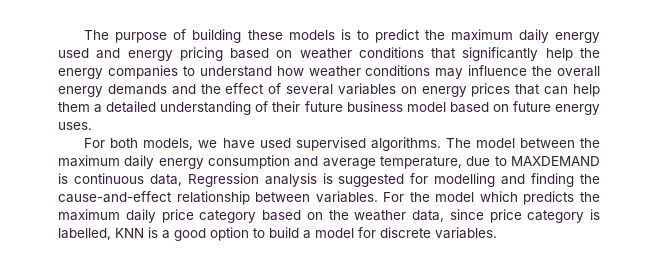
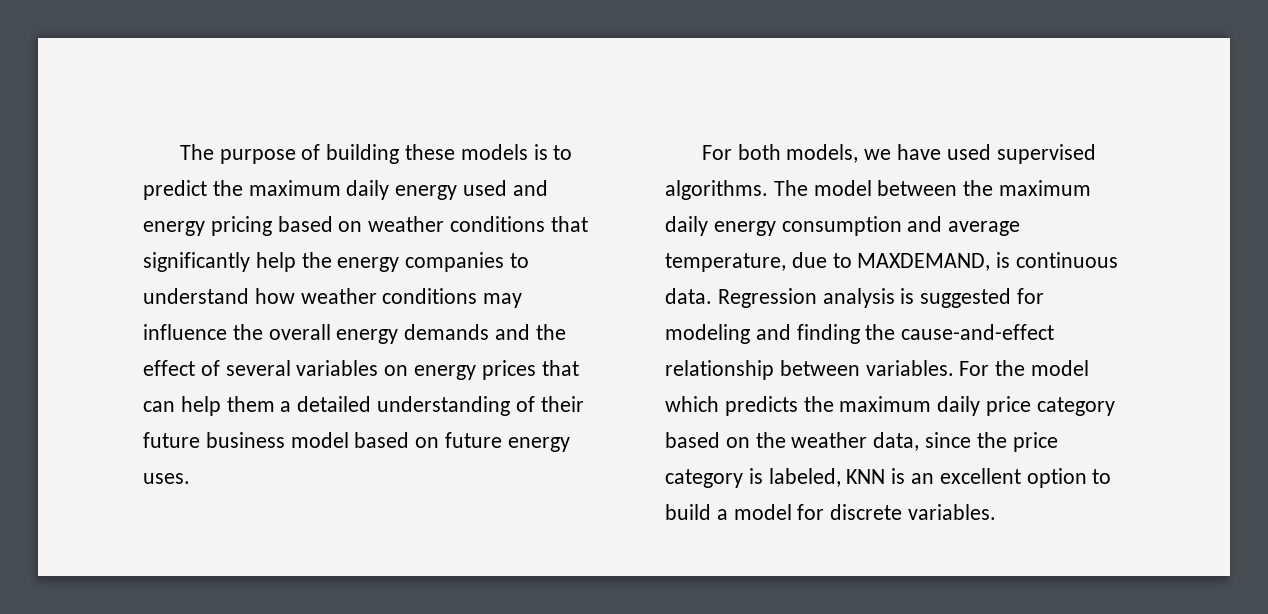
- The model between the maximum daily energy consumption and average temperature, due to MAXDEMAND is continuous data, Regression analysis is suggested for modelling and finding the cause-and-effect relationship between variables.
+ The model between the maximum daily energy consumption and average temperature, due to MAXDEMAND, is continuous data. Regression analysis is suggested for modeling and finding the cause-and-effect relationship between variables.
- For the model which predicts the maximum daily price category based on the weather data, since price category is labelled, KNN is a good option to build a model for discrete variables.
+ For the model which predicts the maximum daily price category based on the weather data, since the price category is labeled, KNN is an excellent option to build a model for discrete variables.

